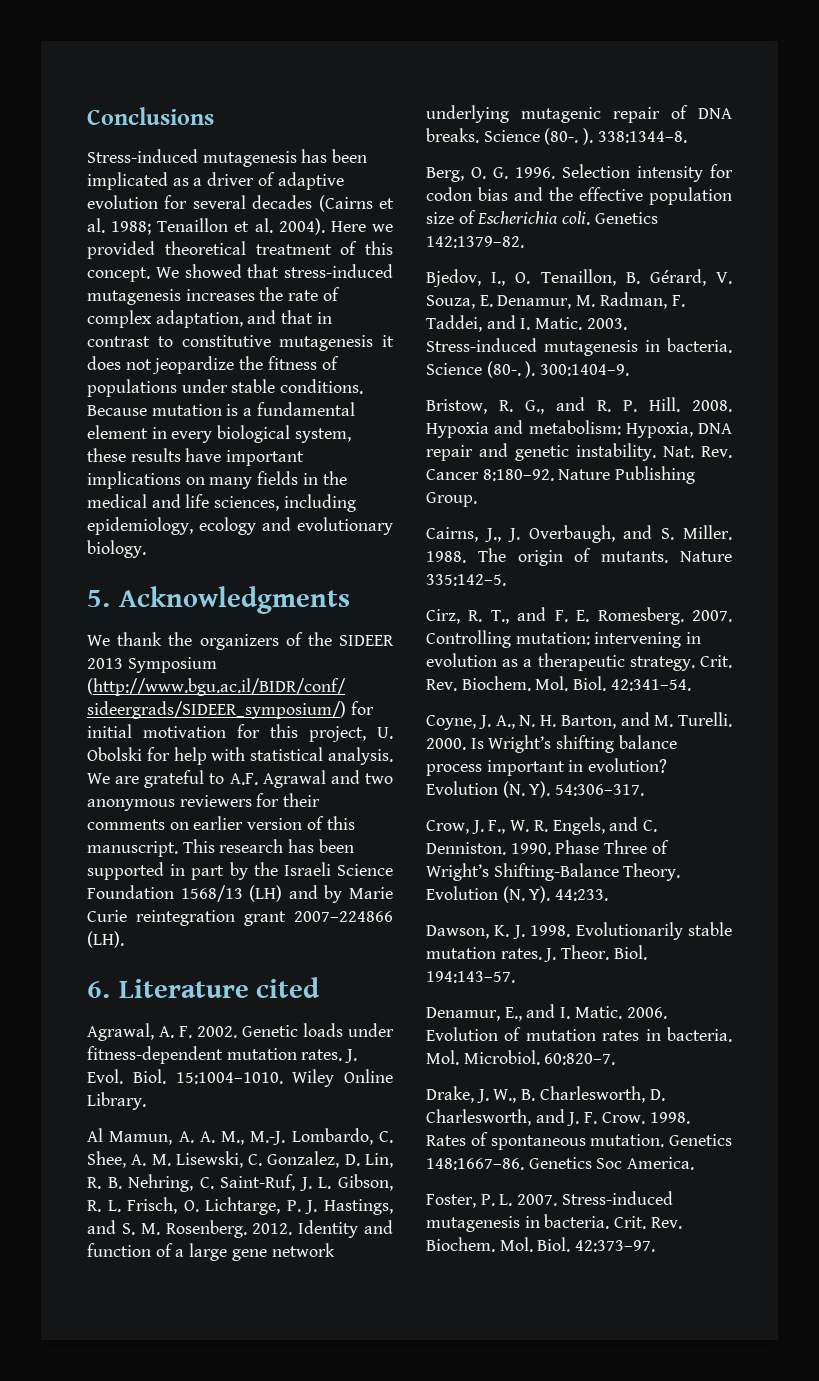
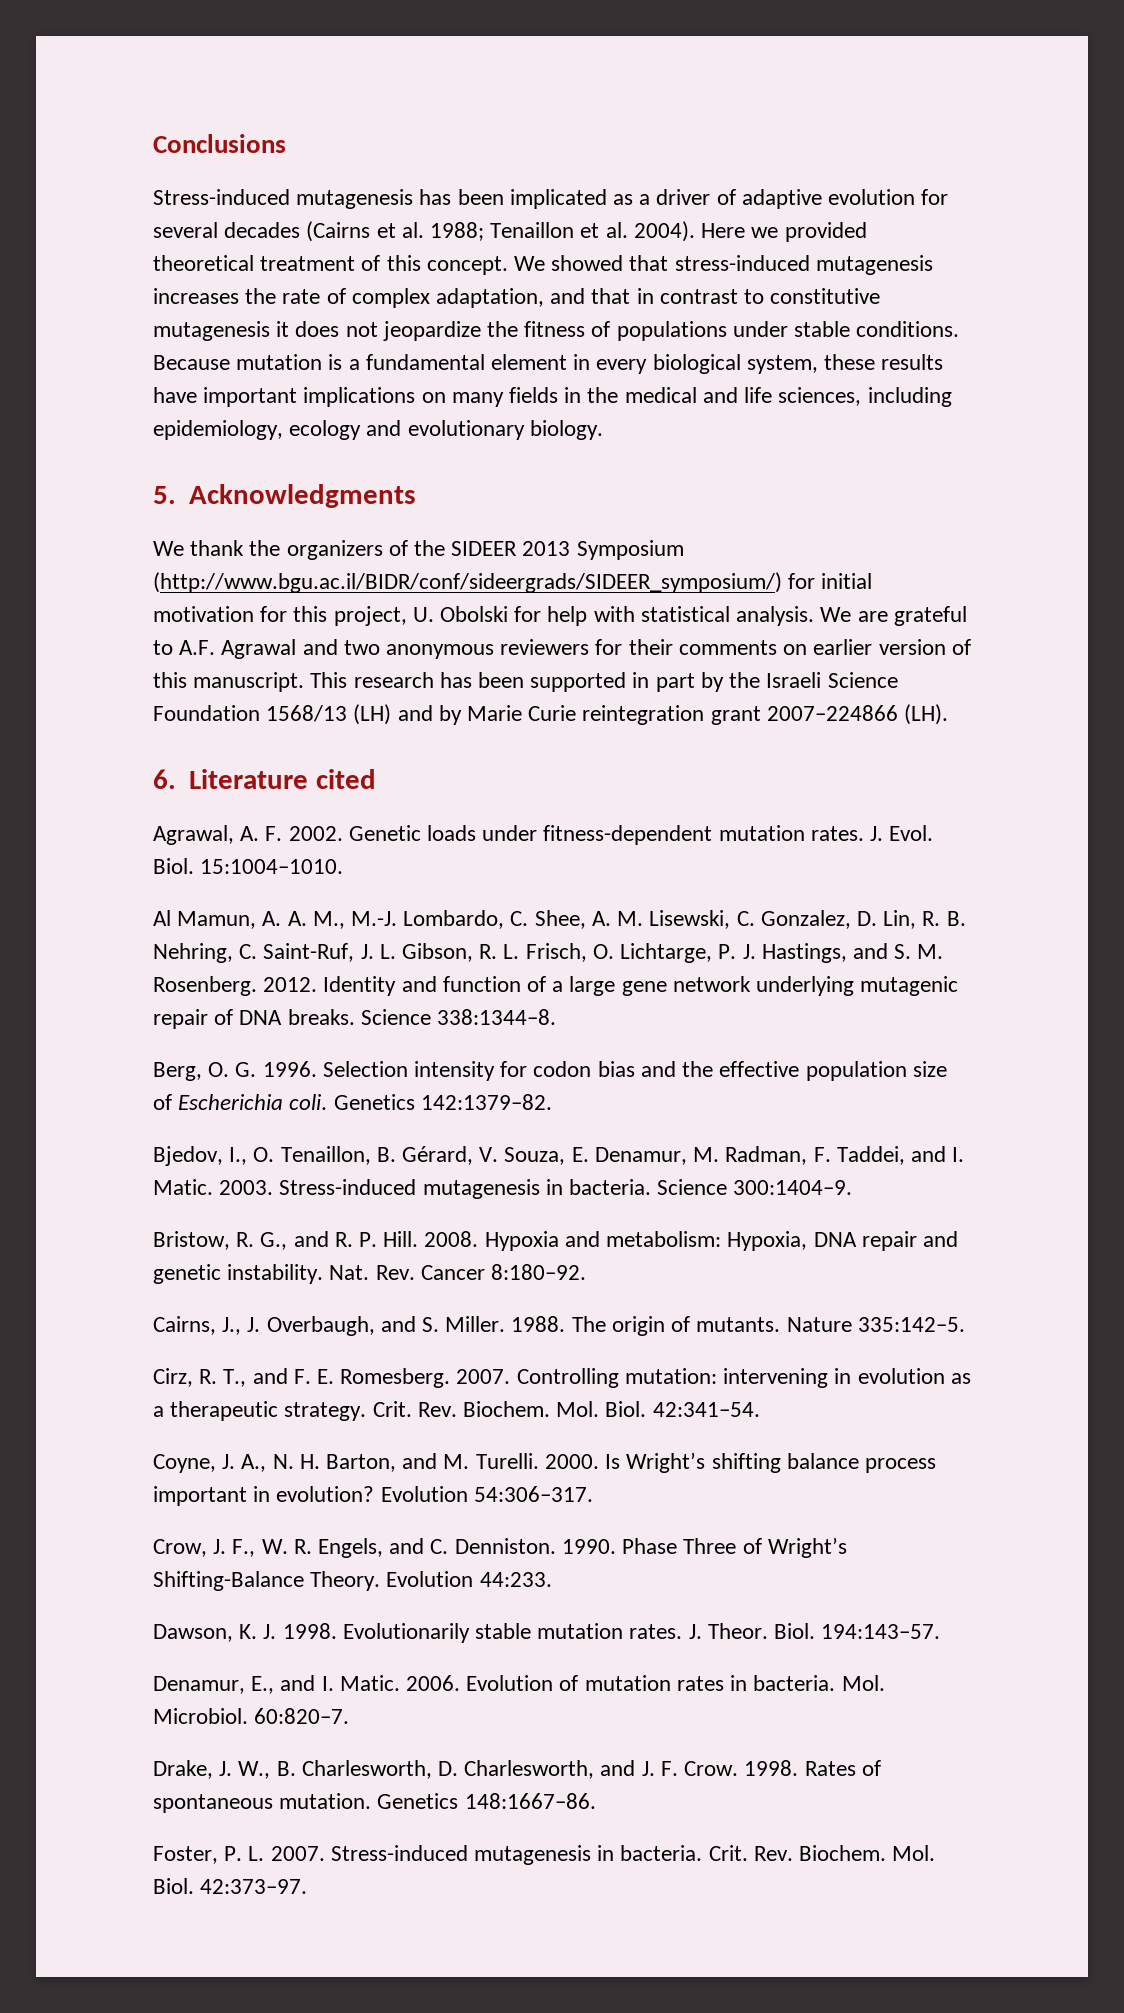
- Wiley Online Library.
- Science (80-. ). 338:1344–8.
+ Science 338:1344–8.
- Science (80-. ). 300:1404–9.
+ Science 300:1404–9.
- Nature Publishing Group.
- Evolution (N. Y). 54:306–317.
+ Evolution 54:306–317.
- Evolution (N. Y). 44:233.
+ Evolution 44:233.
- Genetics Soc America.

